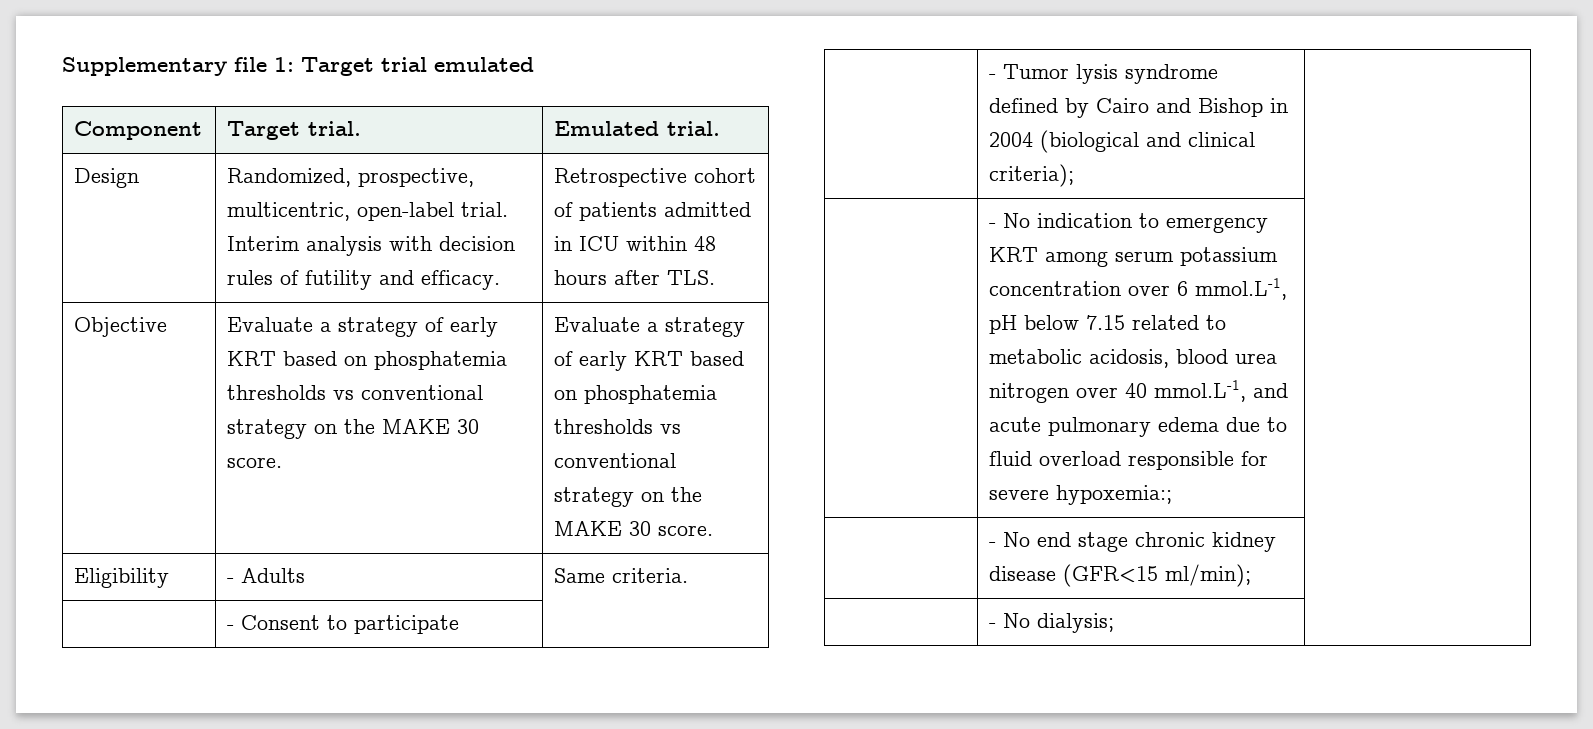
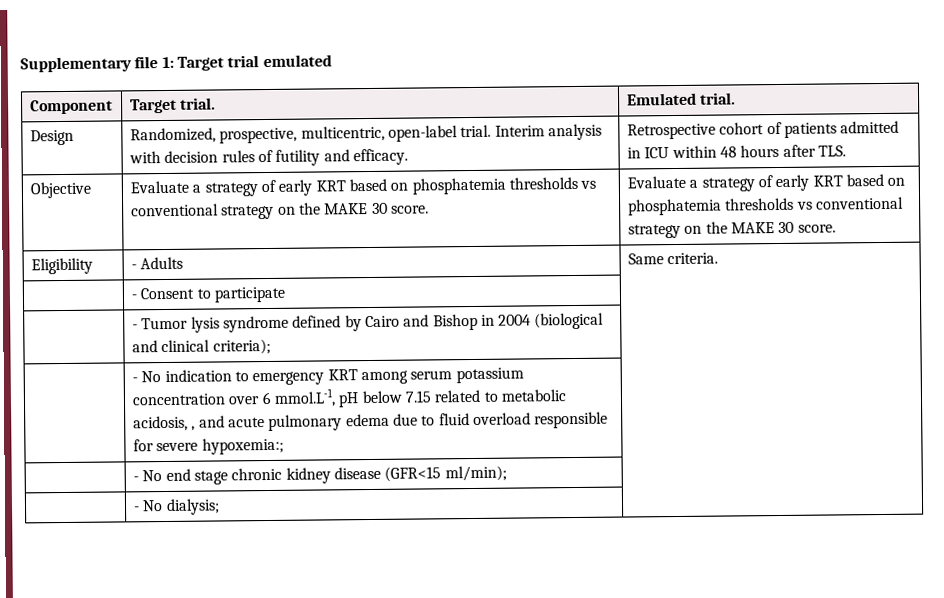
- | - No indication to emergency KRT among serum potassium concentration over 6 mmol.L-1, pH below 7.15 related to metabolic acidosis, blood urea nitrogen over 40 mmol.L-1, and acute pulmonary edema due to fluid overload responsible for severe hypoxemia:; |
+ | - No indication to emergency KRT among serum potassium concentration over 6 mmol.L-1, pH below 7.15 related to metabolic acidosis, , and acute pulmonary edema due to fluid overload responsible for severe hypoxemia:; |

